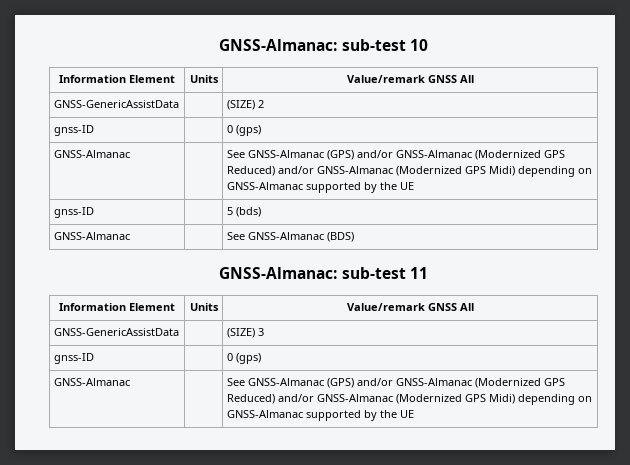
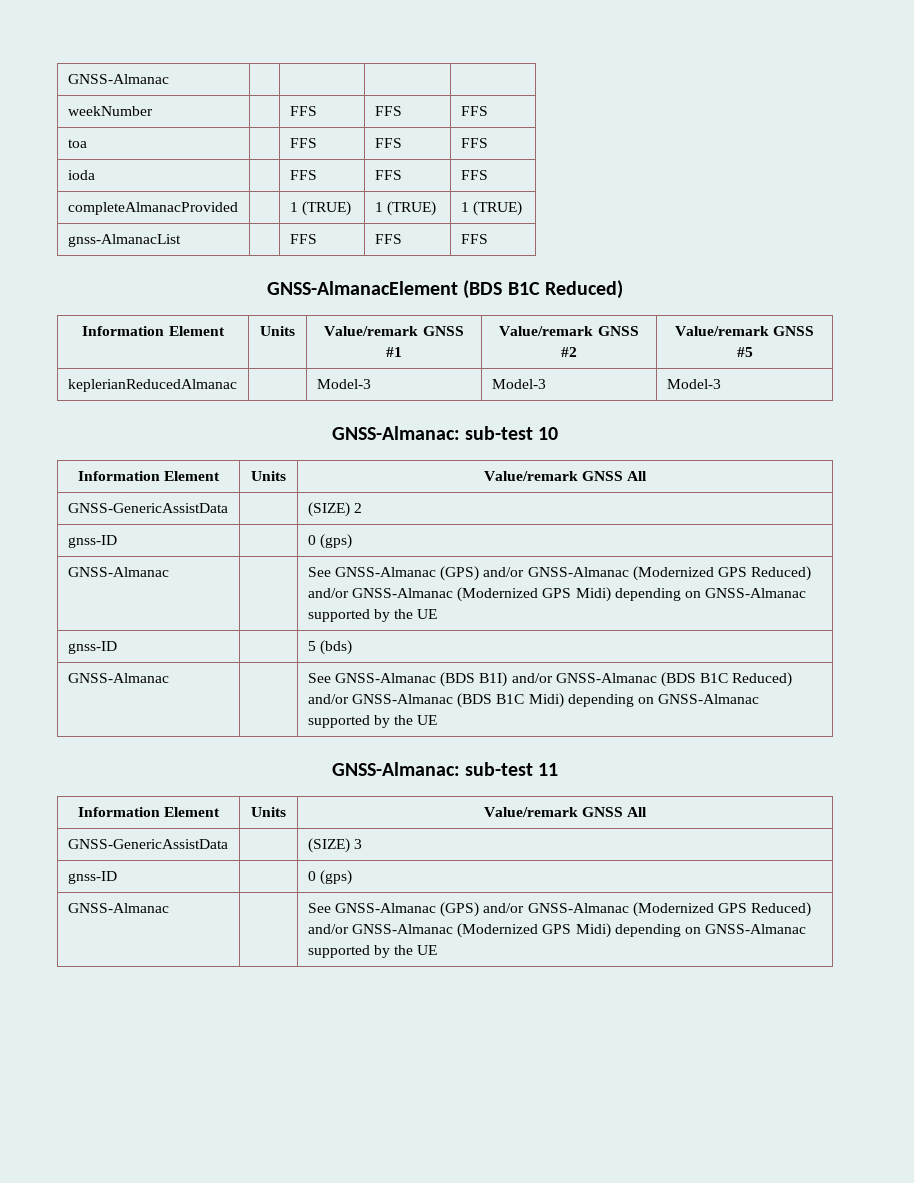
+ GNSS-Almanac | | | |
+ weekNumber | | FFS | FFS | FFS
+ toa | | FFS | FFS | FFS
+ ioda | | FFS | FFS | FFS
+ completeAlmanacProvided | | 1 (TRUE) | 1 (TRUE) | 1 (TRUE)
+ gnss-AlmanacList | | FFS | FFS | FFS
+ GNSS-AlmanacElement (BDS B1C Reduced)
+ Information Element | Units | Value/remark GNSS #1 | Value/remark GNSS #2 | Value/remark GNSS #5
+ keplerianReducedAlmanac | | Model-3 | Model-3 | Model-3
- GNSS-Almanac | | See GNSS-Almanac (BDS)
+ GNSS-Almanac | | See GNSS-Almanac (BDS B1I) and/or GNSS-Almanac (BDS B1C Reduced) and/or GNSS-Almanac (BDS B1C Midi) depending on GNSS-Almanac supported by the UE

